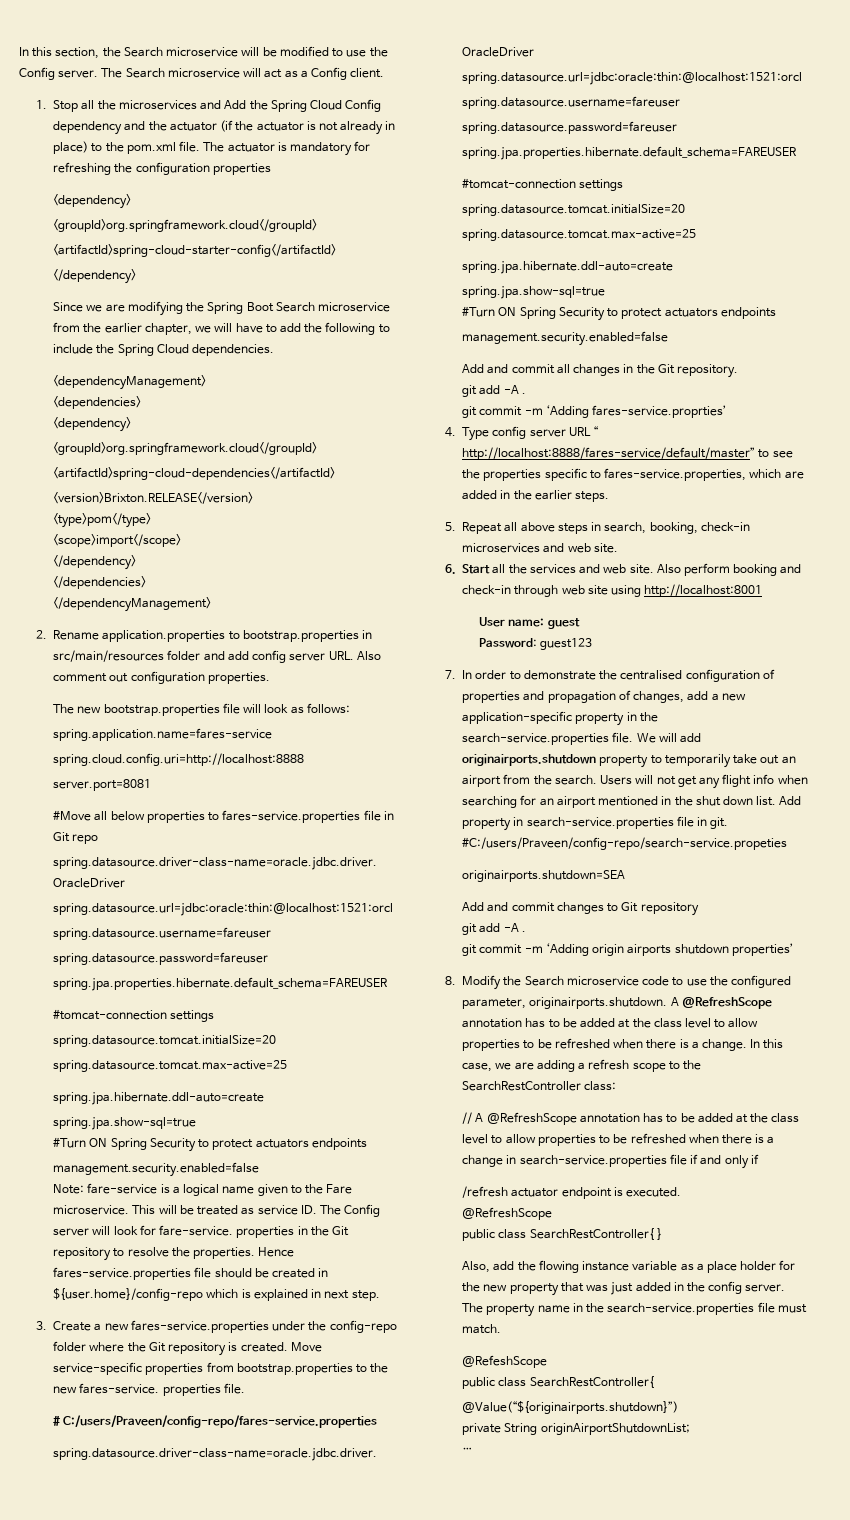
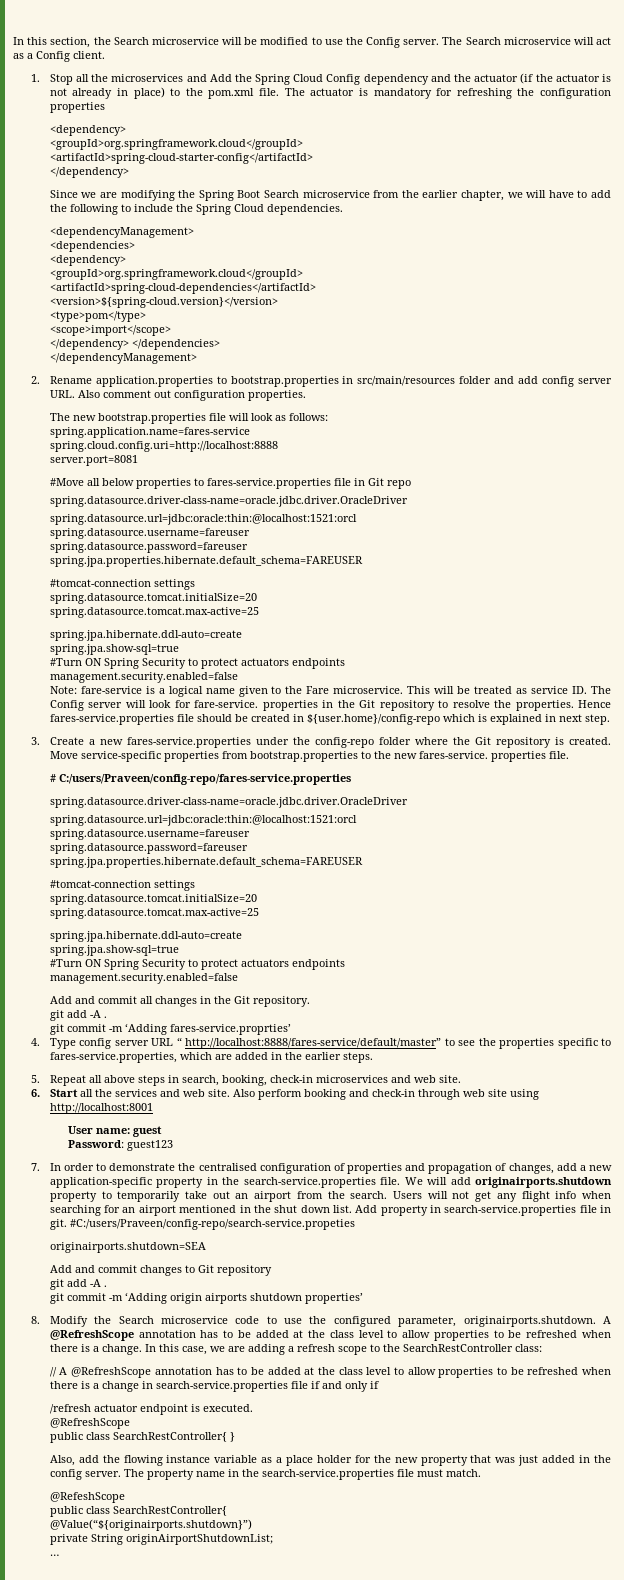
- <version>Brixton.RELEASE</version>
+ <version>${spring-cloud.version}</version>
  <scope>import</scope>
- </dependency>
- </dependencies>
+ </dependency> </dependencies>

